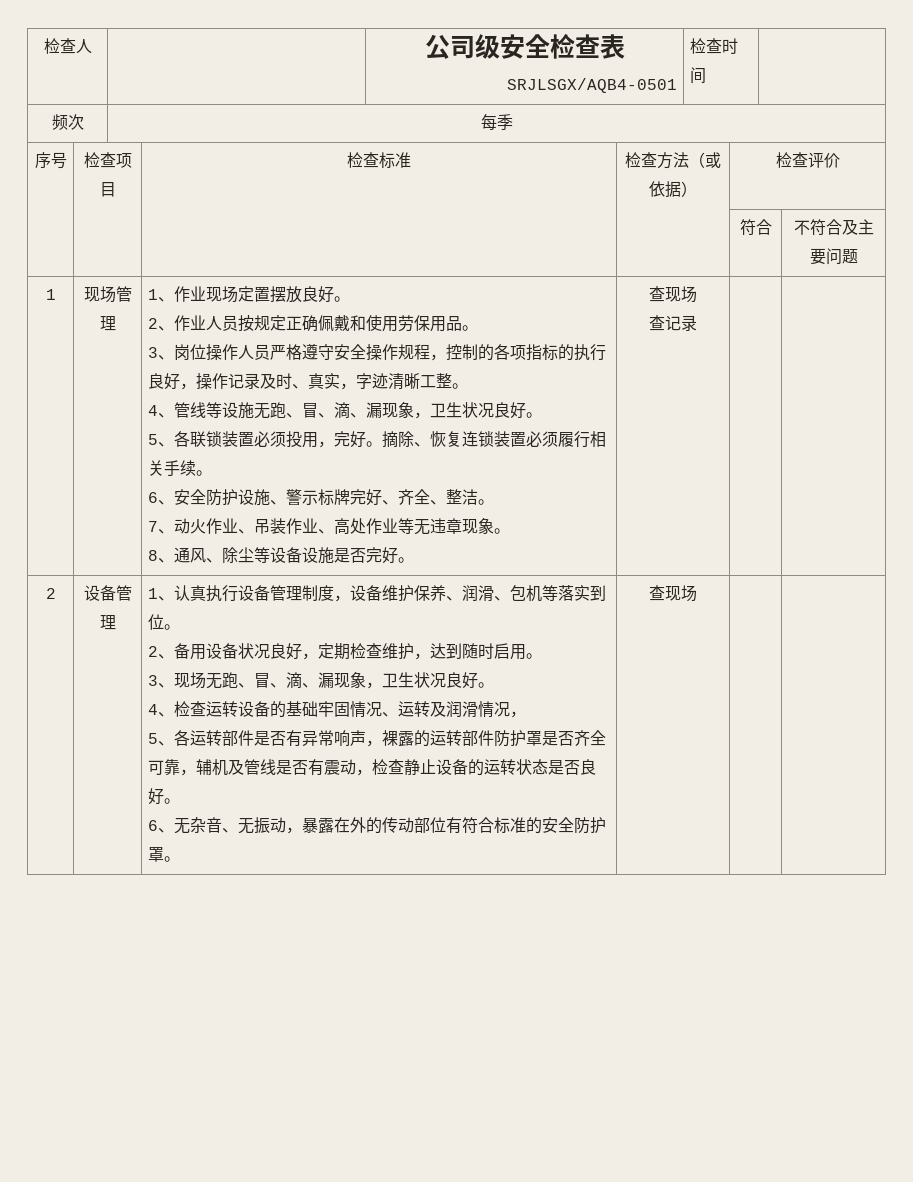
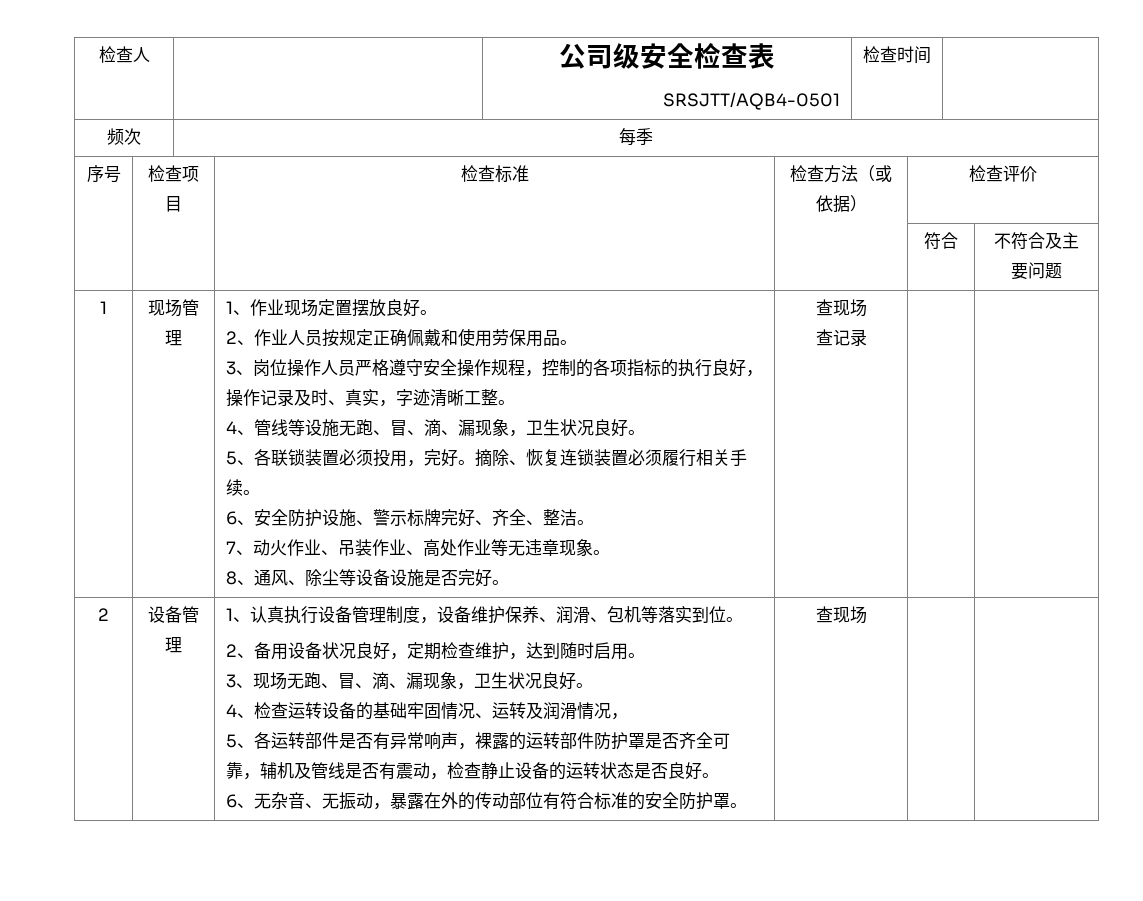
  检查人 | | 公司级安全检查表
- SRJLSGX/AQB4-0501 | 检查时间 |
+ SRSJTT/AQB4-0501 | 检查时间 |

